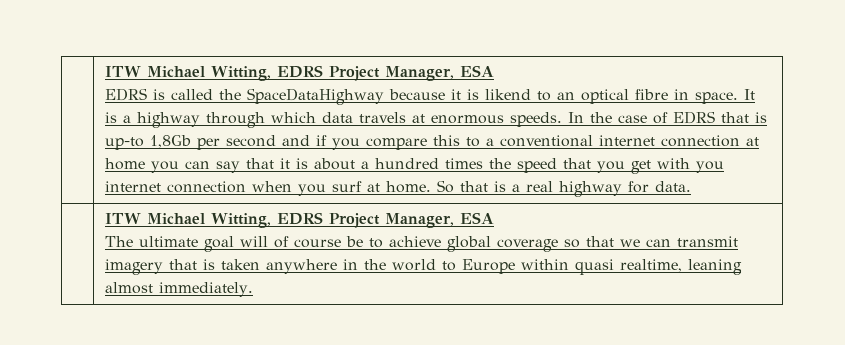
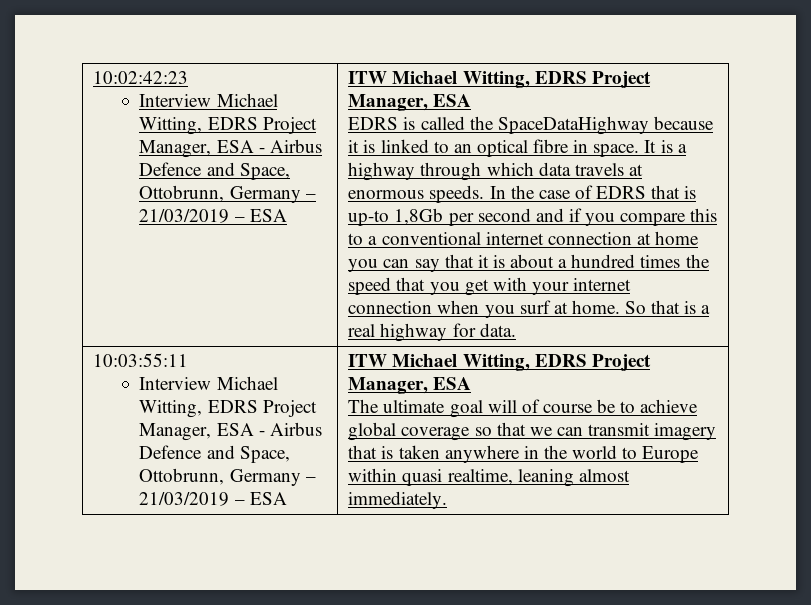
+ 10:02:42:23
+ Interview Michael Witting, EDRS Project Manager, ESA - Airbus Defence and Space, Ottobrunn, Germany – 21/03/2019 – ESA
- EDRS is called the SpaceDataHighway because it is likend to an optical fibre in space.
+ EDRS is called the SpaceDataHighway because it is linked to an optical fibre in space.
- In the case of EDRS that is up-to 1,8Gb per second and if you compare this to a conventional internet connection at home you can say that it is about a hundred times the speed that you get with you internet connection when you surf at home.
+ In the case of EDRS that is up-to 1,8Gb per second and if you compare this to a conventional internet connection at home you can say that it is about a hundred times the speed that you get with your internet connection when you surf at home.
+ 10:03:55:11
+ Interview Michael Witting, EDRS Project Manager, ESA - Airbus Defence and Space, Ottobrunn, Germany – 21/03/2019 – ESA

